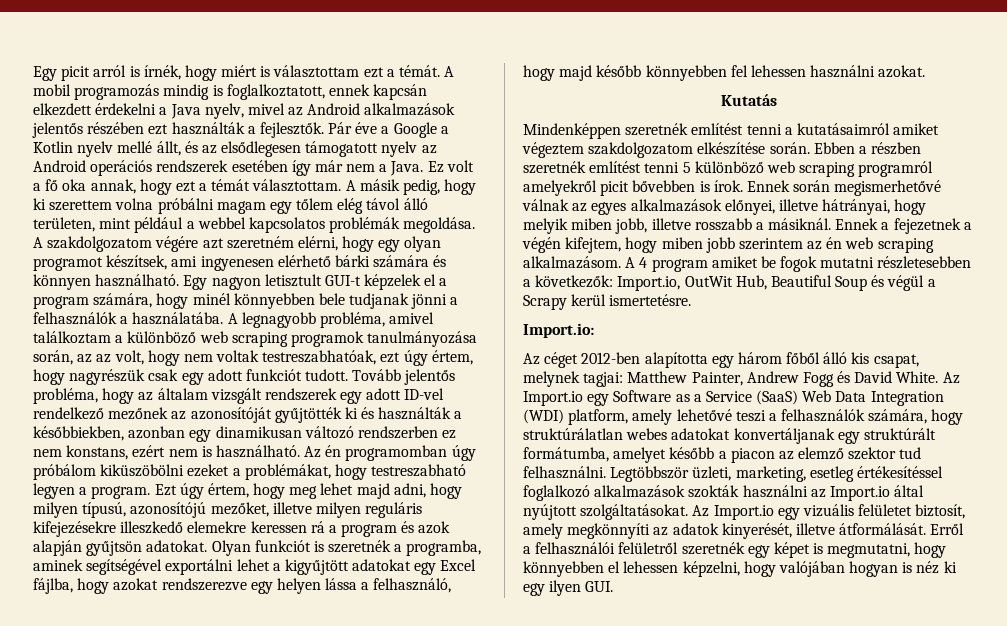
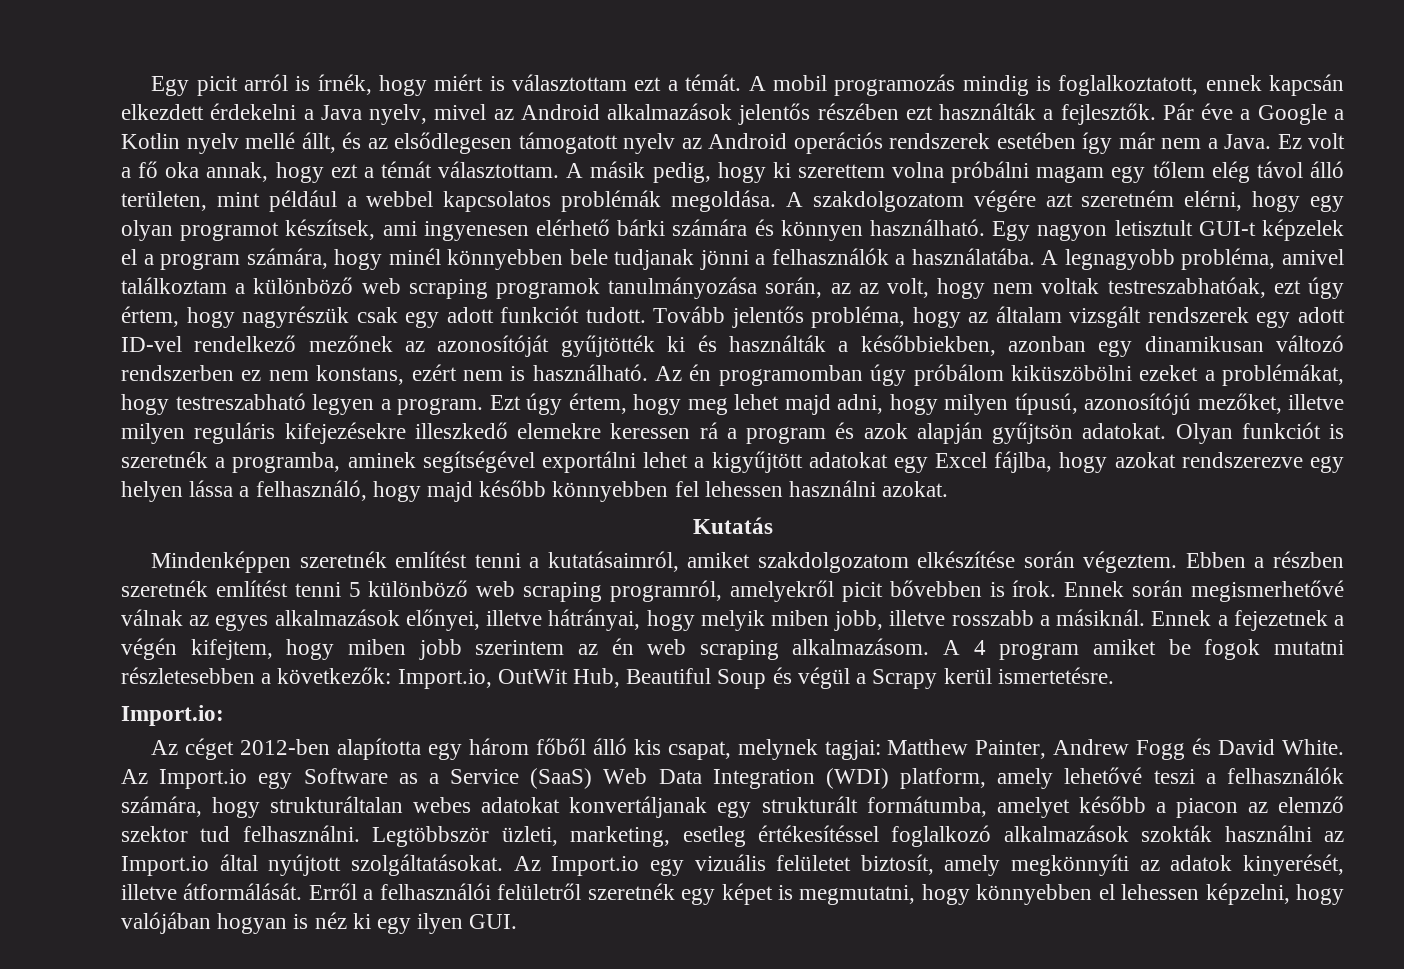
- Mindenképpen szeretnék említést tenni a kutatásaimról amiket végeztem szakdolgozatom elkészítése során.
+ Mindenképpen szeretnék említést tenni a kutatásaimról, amiket szakdolgozatom elkészítése során végeztem.
- Ebben a részben szeretnék említést tenni 5 különböző web scraping programról amelyekről picit bővebben is írok.
+ Ebben a részben szeretnék említést tenni 5 különböző web scraping programról, amelyekről picit bővebben is írok.
- Az Import.io egy Software as a Service (SaaS) Web Data Integration (WDI) platform, amely lehetővé teszi a felhasználók számára, hogy struktúrálatlan webes adatokat konvertáljanak egy struktúrált formátumba, amelyet később a piacon az elemző szektor tud felhasználni.
+ Az Import.io egy Software as a Service (SaaS) Web Data Integration (WDI) platform, amely lehetővé teszi a felhasználók számára, hogy strukturáltalan webes adatokat konvertáljanak egy strukturált formátumba, amelyet később a piacon az elemző szektor tud felhasználni.

